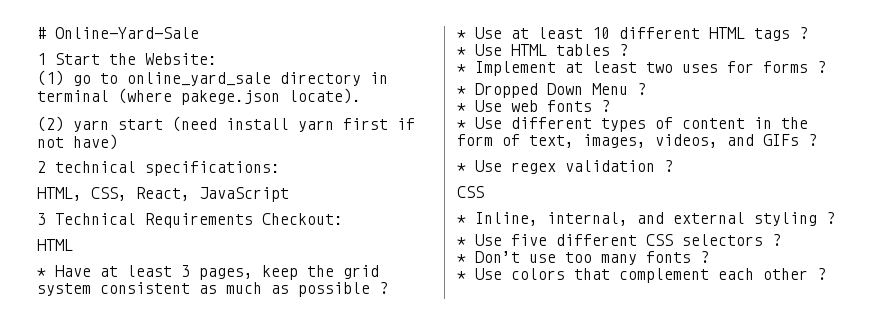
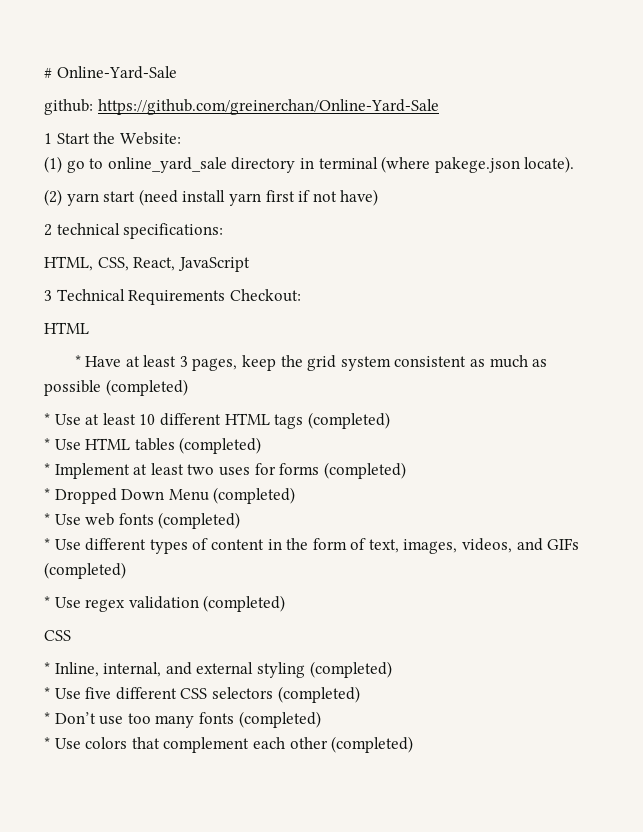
+ github: https://github.com/greinerchan/Online-Yard-Sale
- * Have at least 3 pages, keep the grid system consistent as much as possible ?
+ * Have at least 3 pages, keep the grid system consistent as much as possible (completed)
- * Use at least 10 different HTML tags ?
+ * Use at least 10 different HTML tags (completed)
- * Use HTML tables ?
+ * Use HTML tables (completed)
- * Implement at least two uses for forms ?
+ * Implement at least two uses for forms (completed)
- * Dropped Down Menu ?
+ * Dropped Down Menu (completed)
- * Use web fonts ?
+ * Use web fonts (completed)
- * Use different types of content in the form of text, images, videos, and GIFs ?
+ * Use different types of content in the form of text, images, videos, and GIFs (completed)
- * Use regex validation ?
+ * Use regex validation (completed)
- * Inline, internal, and external styling ?
+ * Inline, internal, and external styling (completed)
- * Use five different CSS selectors ?
+ * Use five different CSS selectors (completed)
- * Don’t use too many fonts ?
+ * Don’t use too many fonts (completed)
- * Use colors that complement each other ?
+ * Use colors that complement each other (completed)

